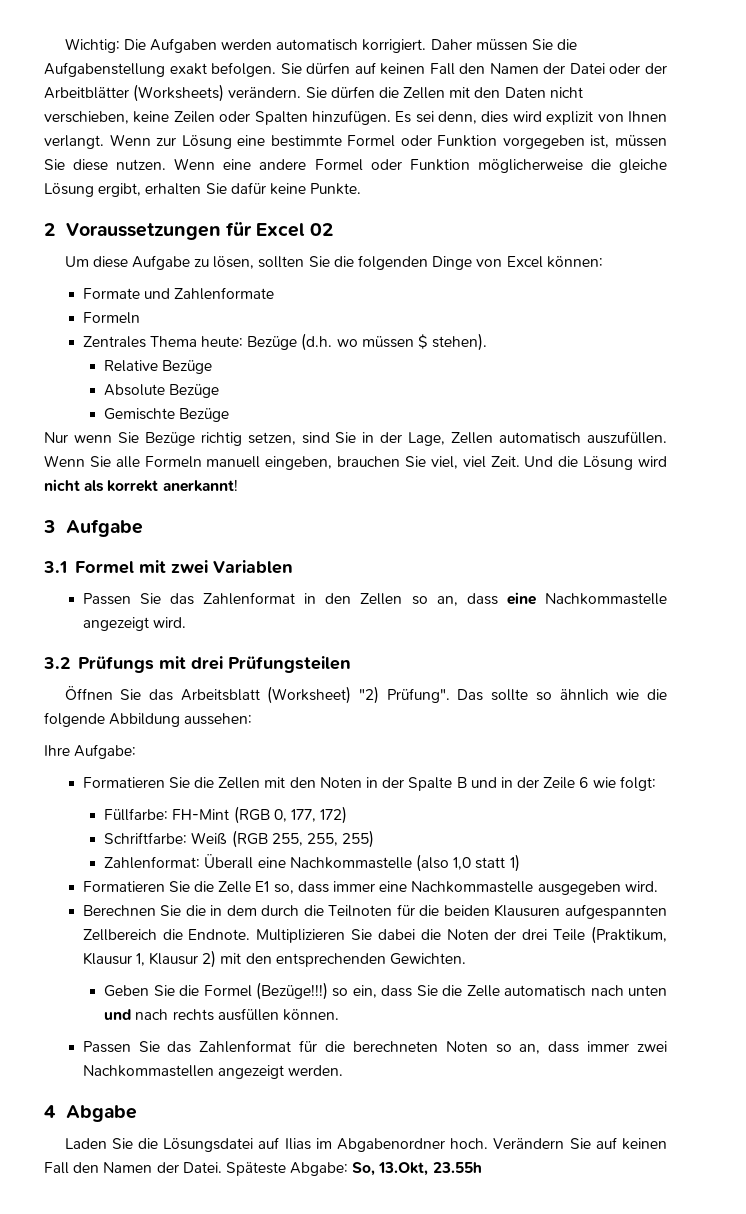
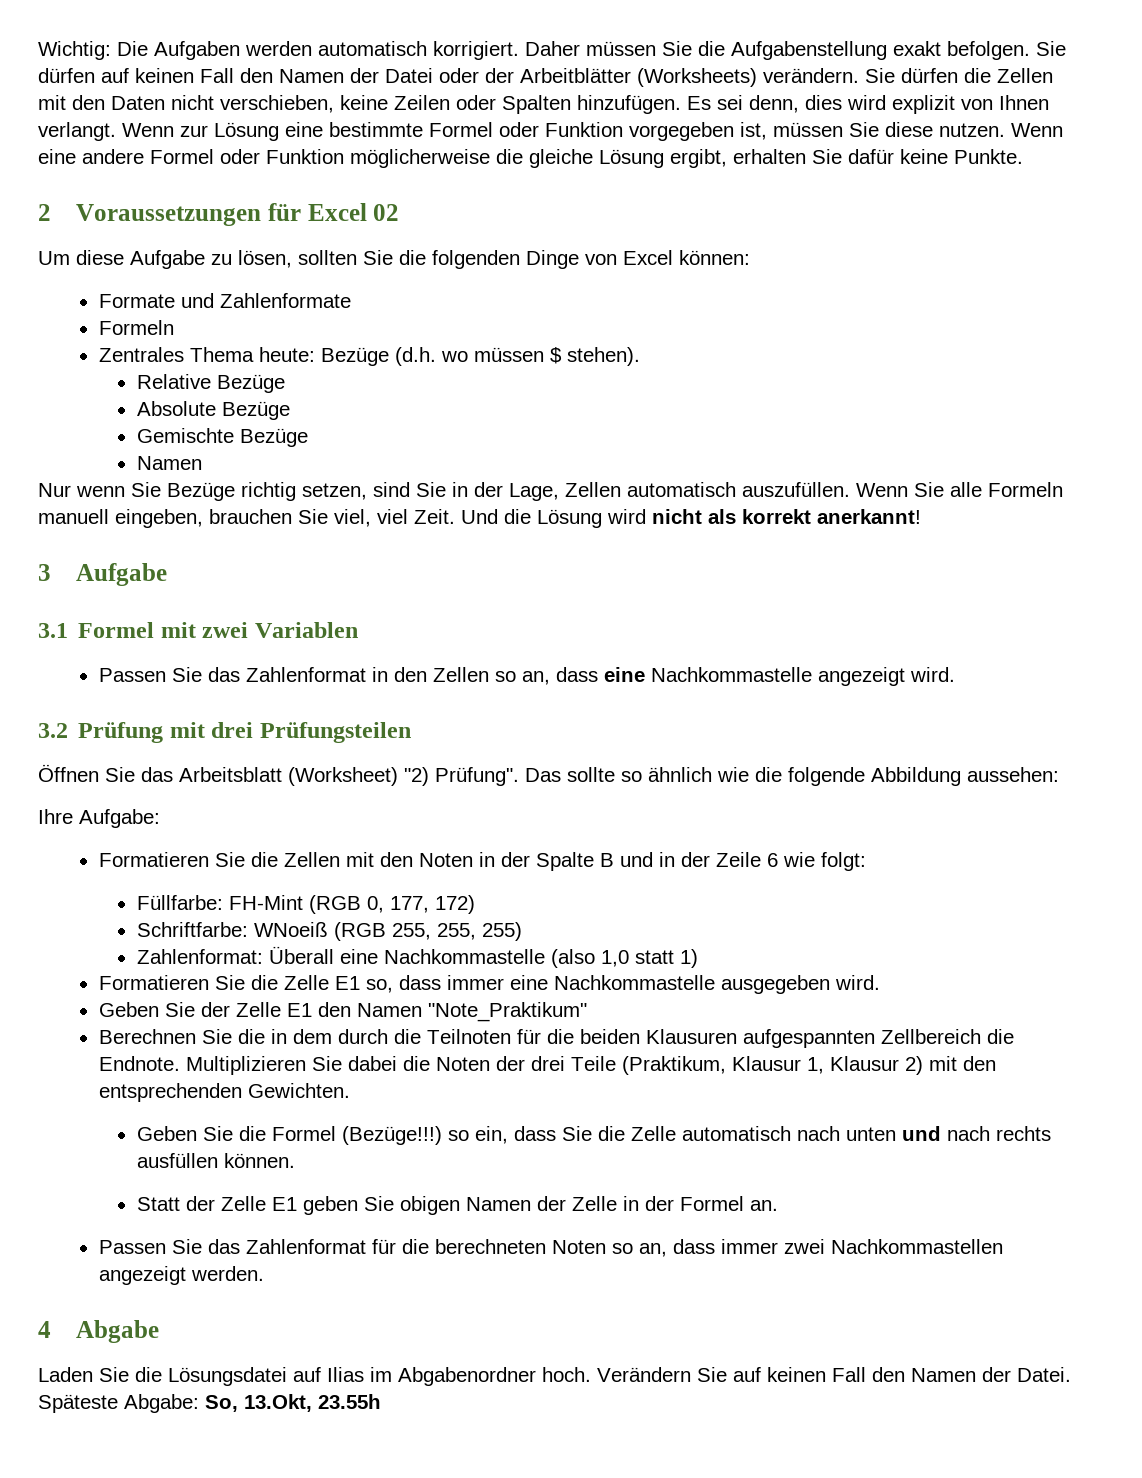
  Gemischte Bezüge
+ Namen
- 3.2 Prüfungs mit drei Prüfungsteilen
+ 3.2 Prüfung mit drei Prüfungsteilen
- Schriftfarbe: Weiß (RGB 255, 255, 255)
+ Schriftfarbe: WNoeiß (RGB 255, 255, 255)
+ Geben Sie der Zelle E1 den Namen "Note_Praktikum"
+ Statt der Zelle E1 geben Sie obigen Namen der Zelle in der Formel an.

